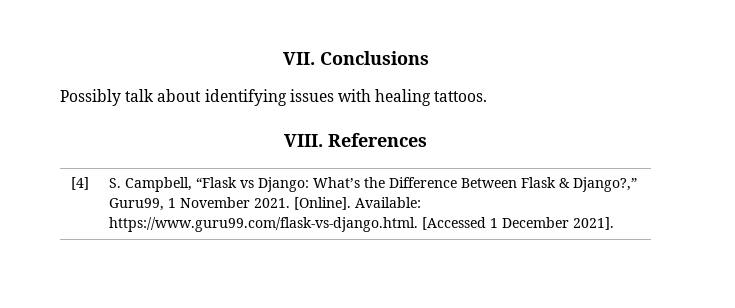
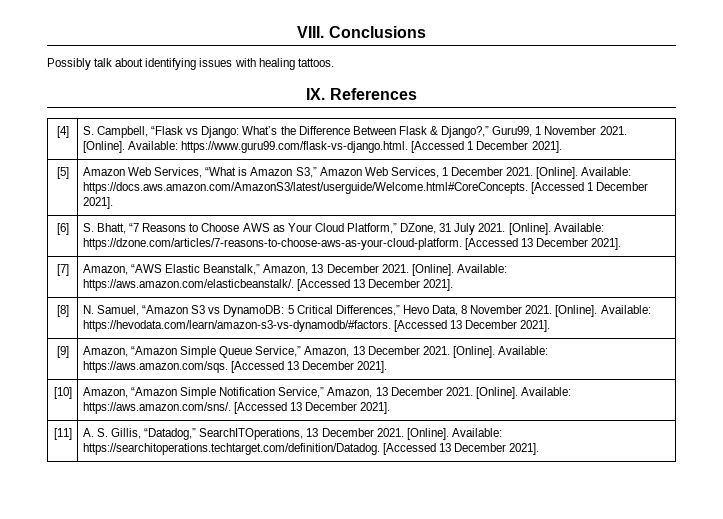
- VII. Conclusions
+ VIII. Conclusions
- VIII. References
+ IX. References
+ [5] | Amazon Web Services, “What is Amazon S3,” Amazon Web Services, 1 December 2021. [Online]. Available: https://docs.aws.amazon.com/AmazonS3/latest/userguide/Welcome.html#CoreConcepts. [Accessed 1 December 2021].
+ [6] | S. Bhatt, “7 Reasons to Choose AWS as Your Cloud Platform,” DZone, 31 July 2021. [Online]. Available: https://dzone.com/articles/7-reasons-to-choose-aws-as-your-cloud-platform. [Accessed 13 December 2021].
+ [7] | Amazon, “AWS Elastic Beanstalk,” Amazon, 13 December 2021. [Online]. Available: https://aws.amazon.com/elasticbeanstalk/. [Accessed 13 December 2021].
+ [8] | N. Samuel, “Amazon S3 vs DynamoDB: 5 Critical Differences,” Hevo Data, 8 November 2021. [Online]. Available: https://hevodata.com/learn/amazon-s3-vs-dynamodb/#factors. [Accessed 13 December 2021].
+ [9] | Amazon, “Amazon Simple Queue Service,” Amazon, 13 December 2021. [Online]. Available: https://aws.amazon.com/sqs. [Accessed 13 December 2021].
+ [10] | Amazon, “Amazon Simple Notification Service,” Amazon, 13 December 2021. [Online]. Available: https://aws.amazon.com/sns/. [Accessed 13 December 2021].
+ [11] | A. S. Gillis, “Datadog,” SearchITOperations, 13 December 2021. [Online]. Available: https://searchitoperations.techtarget.com/definition/Datadog. [Accessed 13 December 2021].

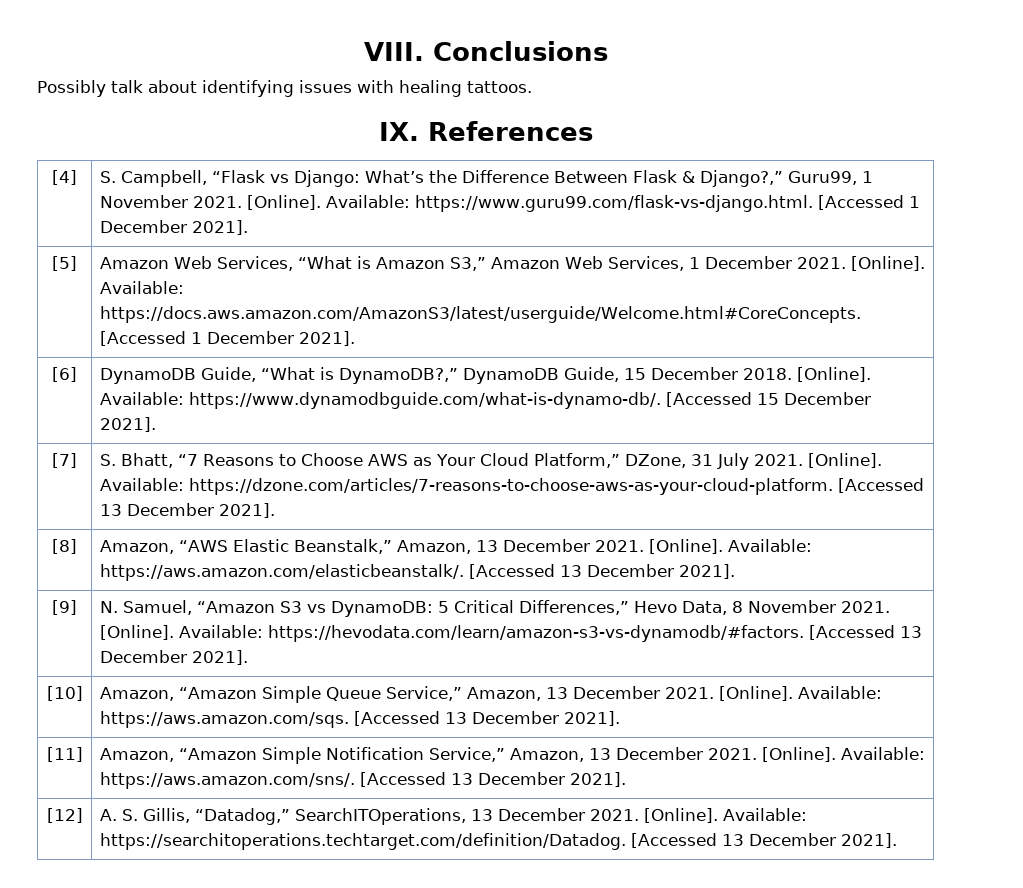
- [6] | S. Bhatt, “7 Reasons to Choose AWS as Your Cloud Platform,” DZone, 31 July 2021. [Online]. Available: https://dzone.com/articles/7-reasons-to-choose-aws-as-your-cloud-platform. [Accessed 13 December 2021].
+ [6] | DynamoDB Guide, “What is DynamoDB?,” DynamoDB Guide, 15 December 2018. [Online]. Available: https://www.dynamodbguide.com/what-is-dynamo-db/. [Accessed 15 December 2021].
+ [7] | S. Bhatt, “7 Reasons to Choose AWS as Your Cloud Platform,” DZone, 31 July 2021. [Online]. Available: https://dzone.com/articles/7-reasons-to-choose-aws-as-your-cloud-platform. [Accessed 13 December 2021].
- [7] | Amazon, “AWS Elastic Beanstalk,” Amazon, 13 December 2021. [Online]. Available: https://aws.amazon.com/elasticbeanstalk/. [Accessed 13 December 2021].
+ [8] | Amazon, “AWS Elastic Beanstalk,” Amazon, 13 December 2021. [Online]. Available: https://aws.amazon.com/elasticbeanstalk/. [Accessed 13 December 2021].
- [8] | N. Samuel, “Amazon S3 vs DynamoDB: 5 Critical Differences,” Hevo Data, 8 November 2021. [Online]. Available: https://hevodata.com/learn/amazon-s3-vs-dynamodb/#factors. [Accessed 13 December 2021].
+ [9] | N. Samuel, “Amazon S3 vs DynamoDB: 5 Critical Differences,” Hevo Data, 8 November 2021. [Online]. Available: https://hevodata.com/learn/amazon-s3-vs-dynamodb/#factors. [Accessed 13 December 2021].
- [9] | Amazon, “Amazon Simple Queue Service,” Amazon, 13 December 2021. [Online]. Available: https://aws.amazon.com/sqs. [Accessed 13 December 2021].
+ [10] | Amazon, “Amazon Simple Queue Service,” Amazon, 13 December 2021. [Online]. Available: https://aws.amazon.com/sqs. [Accessed 13 December 2021].
- [10] | Amazon, “Amazon Simple Notification Service,” Amazon, 13 December 2021. [Online]. Available: https://aws.amazon.com/sns/. [Accessed 13 December 2021].
+ [11] | Amazon, “Amazon Simple Notification Service,” Amazon, 13 December 2021. [Online]. Available: https://aws.amazon.com/sns/. [Accessed 13 December 2021].
- [11] | A. S. Gillis, “Datadog,” SearchITOperations, 13 December 2021. [Online]. Available: https://searchitoperations.techtarget.com/definition/Datadog. [Accessed 13 December 2021].
+ [12] | A. S. Gillis, “Datadog,” SearchITOperations, 13 December 2021. [Online]. Available: https://searchitoperations.techtarget.com/definition/Datadog. [Accessed 13 December 2021].

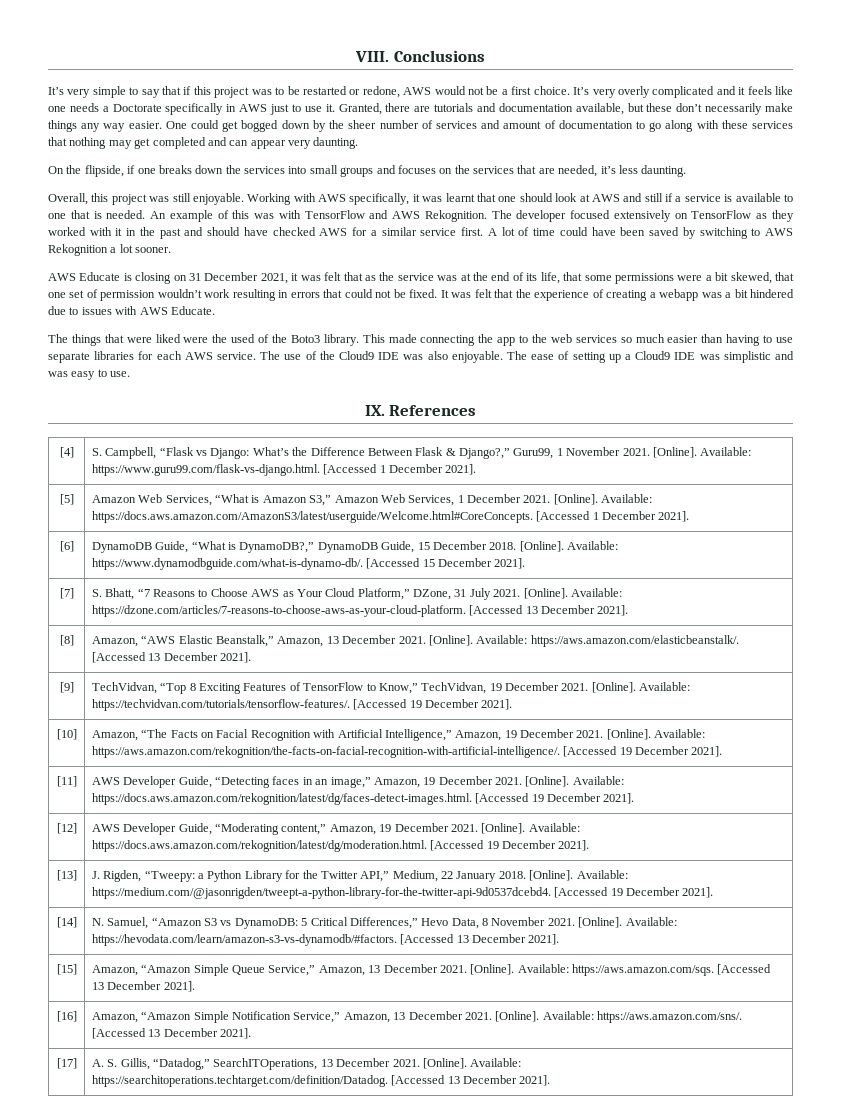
- Possibly talk about identifying issues with healing tattoos.
+ It’s very simple to say that if this project was to be restarted or redone, AWS would not be a first choice. It’s very overly complicated and it feels like one needs a Doctorate specifically in AWS just to use it. Granted, there are tutorials and documentation available, but these don’t necessarily make things any way easier. One could get bogged down by the sheer number of services and amount of documentation to go along with these services that nothing may get completed and can appear very daunting.
+ On the flipside, if one breaks down the services into small groups and focuses on the services that are needed, it’s less daunting.
+ Overall, this project was still enjoyable. Working with AWS specifically, it was learnt that one should look at AWS and still if a service is available to one that is needed. An example of this was with TensorFlow and AWS Rekognition. The developer focused extensively on TensorFlow as they worked with it in the past and should have checked AWS for a similar service first. A lot of time could have been saved by switching to AWS Rekognition a lot sooner.
+ AWS Educate is closing on 31 December 2021, it was felt that as the service was at the end of its life, that some permissions were a bit skewed, that one set of permission wouldn’t work resulting in errors that could not be fixed. It was felt that the experience of creating a webapp was a bit hindered due to issues with AWS Educate.
+ The things that were liked were the used of the Boto3 library. This made connecting the app to the web services so much easier than having to use separate libraries for each AWS service. The use of the Cloud9 IDE was also enjoyable. The ease of setting up a Cloud9 IDE was simplistic and was easy to use.
- [9] | N. Samuel, “Amazon S3 vs DynamoDB: 5 Critical Differences,” Hevo Data, 8 November 2021. [Online]. Available: https://hevodata.com/learn/amazon-s3-vs-dynamodb/#factors. [Accessed 13 December 2021].
+ [9] | TechVidvan, “Top 8 Exciting Features of TensorFlow to Know,” TechVidvan, 19 December 2021. [Online]. Available: https://techvidvan.com/tutorials/tensorflow-features/. [Accessed 19 December 2021].
+ [10] | Amazon, “The Facts on Facial Recognition with Artificial Intelligence,” Amazon, 19 December 2021. [Online]. Available: https://aws.amazon.com/rekognition/the-facts-on-facial-recognition-with-artificial-intelligence/. [Accessed 19 December 2021].
+ [11] | AWS Developer Guide, “Detecting faces in an image,” Amazon, 19 December 2021. [Online]. Available: https://docs.aws.amazon.com/rekognition/latest/dg/faces-detect-images.html. [Accessed 19 December 2021].
+ [12] | AWS Developer Guide, “Moderating content,” Amazon, 19 December 2021. [Online]. Available: https://docs.aws.amazon.com/rekognition/latest/dg/moderation.html. [Accessed 19 December 2021].
+ [13] | J. Rigden, “Tweepy: a Python Library for the Twitter API,” Medium, 22 January 2018. [Online]. Available: https://medium.com/@jasonrigden/tweept-a-python-library-for-the-twitter-api-9d0537dcebd4. [Accessed 19 December 2021].
+ [14] | N. Samuel, “Amazon S3 vs DynamoDB: 5 Critical Differences,” Hevo Data, 8 November 2021. [Online]. Available: https://hevodata.com/learn/amazon-s3-vs-dynamodb/#factors. [Accessed 13 December 2021].
- [10] | Amazon, “Amazon Simple Queue Service,” Amazon, 13 December 2021. [Online]. Available: https://aws.amazon.com/sqs. [Accessed 13 December 2021].
+ [15] | Amazon, “Amazon Simple Queue Service,” Amazon, 13 December 2021. [Online]. Available: https://aws.amazon.com/sqs. [Accessed 13 December 2021].
- [11] | Amazon, “Amazon Simple Notification Service,” Amazon, 13 December 2021. [Online]. Available: https://aws.amazon.com/sns/. [Accessed 13 December 2021].
+ [16] | Amazon, “Amazon Simple Notification Service,” Amazon, 13 December 2021. [Online]. Available: https://aws.amazon.com/sns/. [Accessed 13 December 2021].
- [12] | A. S. Gillis, “Datadog,” SearchITOperations, 13 December 2021. [Online]. Available: https://searchitoperations.techtarget.com/definition/Datadog. [Accessed 13 December 2021].
+ [17] | A. S. Gillis, “Datadog,” SearchITOperations, 13 December 2021. [Online]. Available: https://searchitoperations.techtarget.com/definition/Datadog. [Accessed 13 December 2021].

